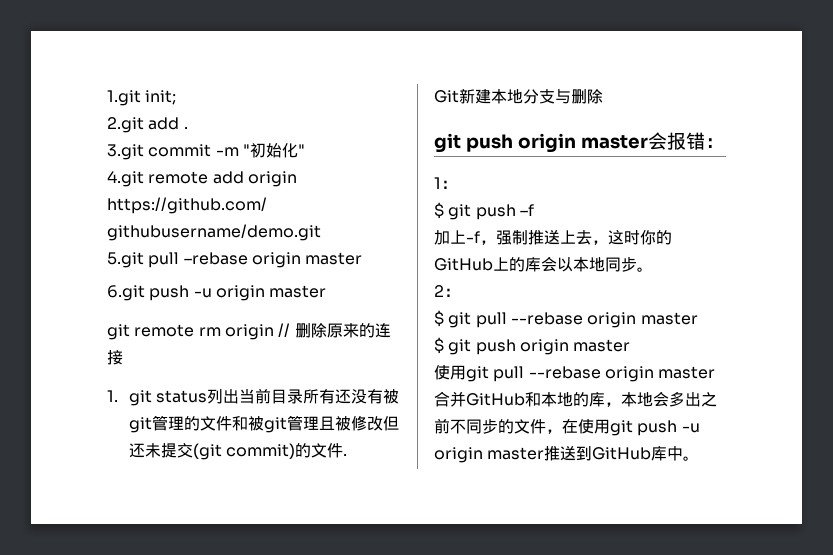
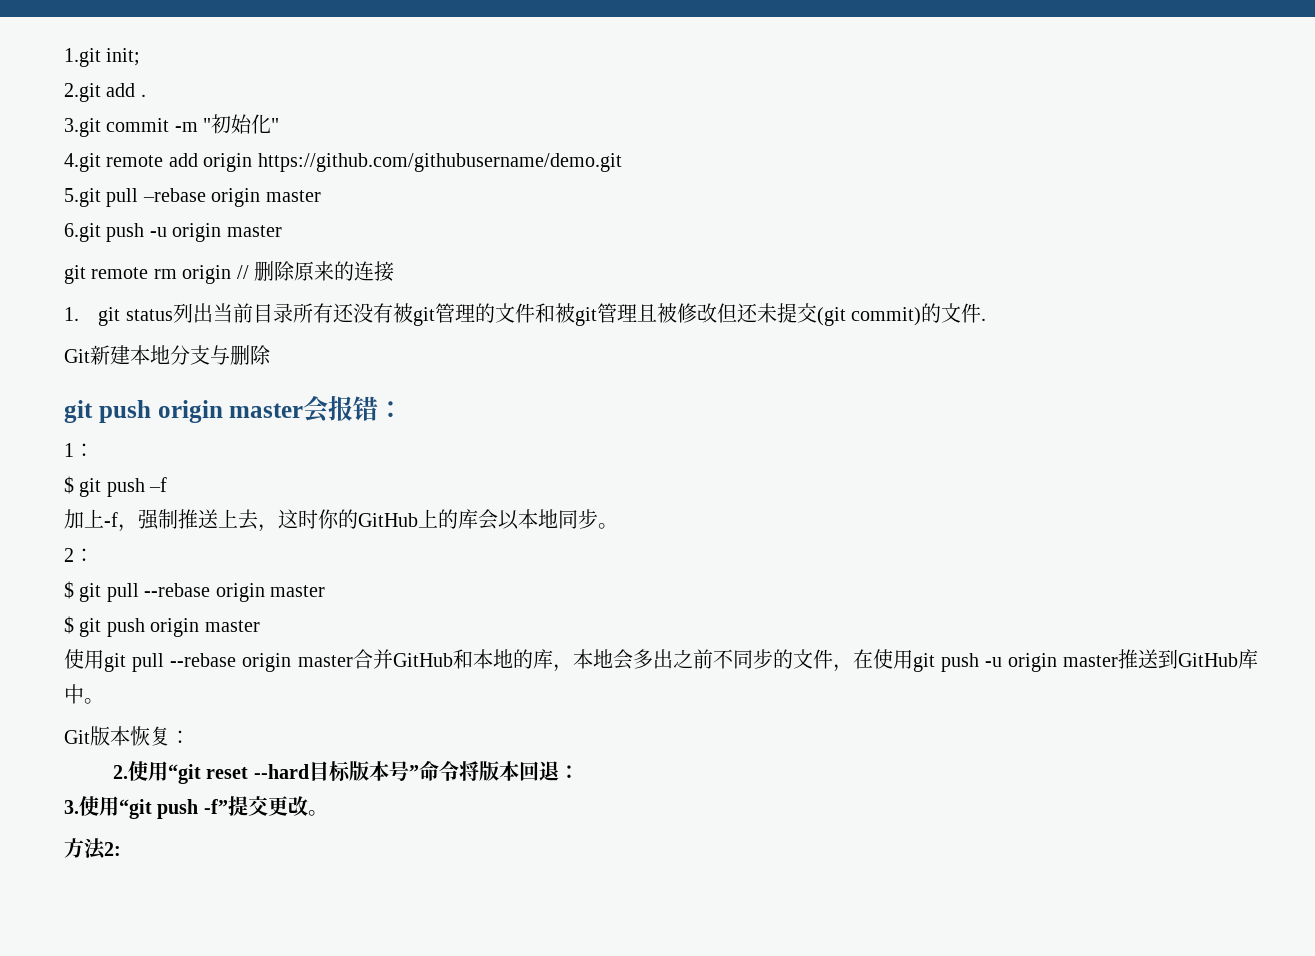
+ Git版本恢复：
+ 2.使用“git reset --hard目标版本号”命令将版本回退：
+ 3.使用“git push -f”提交更改。
+ 方法2:

